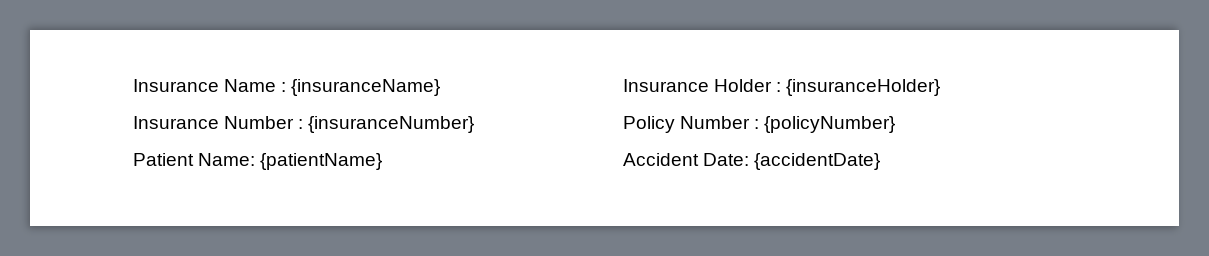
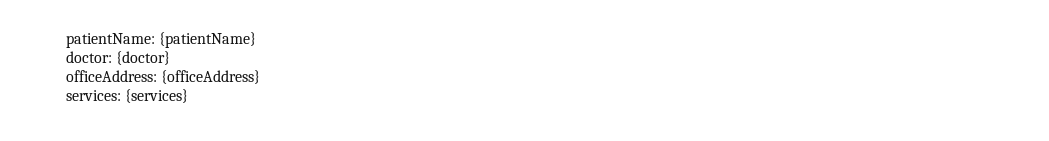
- Insurance Name : {insuranceName}
- Insurance Number : {insuranceNumber}
- Patient Name: {patientName}
- Insurance Holder : {insuranceHolder}
- Policy Number : {policyNumber}
- Accident Date: {accidentDate}
+ patientName: {patientName}
+ doctor: {doctor}
+ officeAddress: {officeAddress}
+ services: {services}

